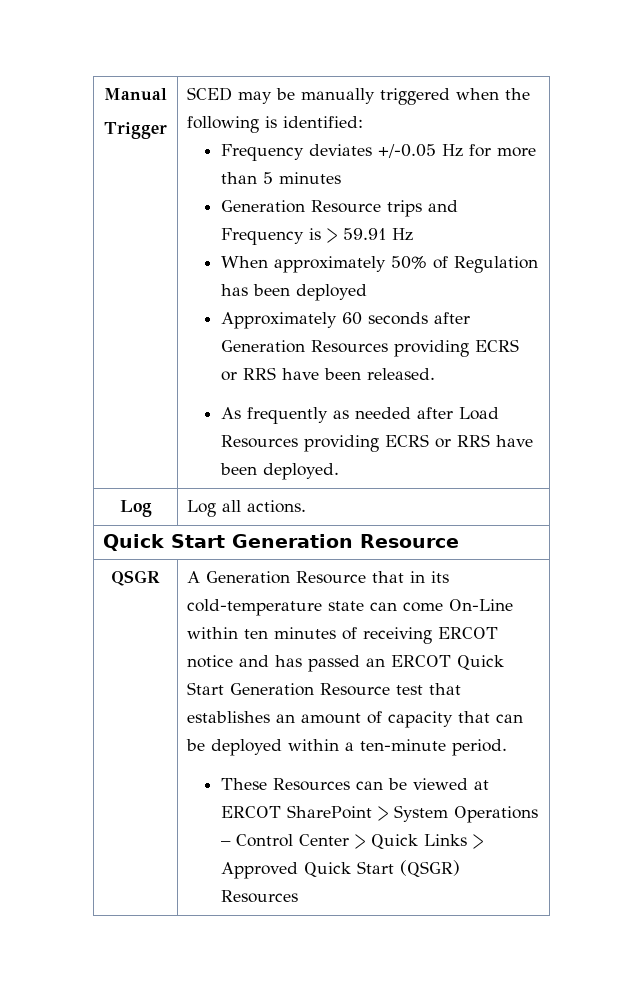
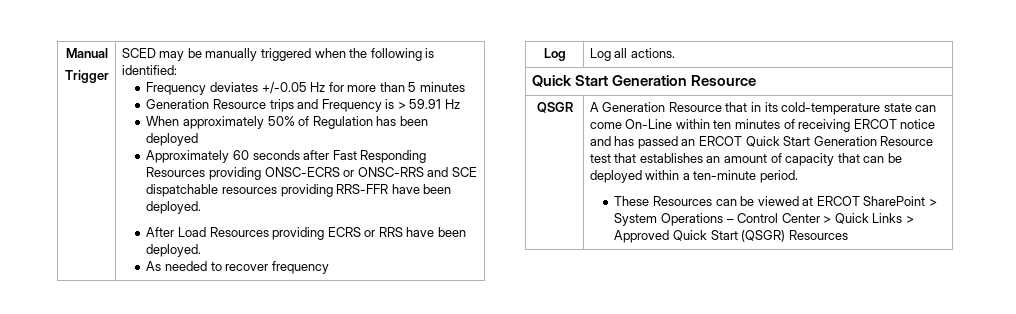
- Approximately 60 seconds after Generation Resources providing ECRS or RRS have been released.
- As frequently as needed after Load Resources providing ECRS or RRS have been deployed.
+ Approximately 60 seconds after Fast Responding Resources providing ONSC-ECRS or ONSC-RRS and SCE dispatchable resources providing RRS-FFR have been deployed.
+ After Load Resources providing ECRS or RRS have been deployed.
+ As needed to recover frequency

